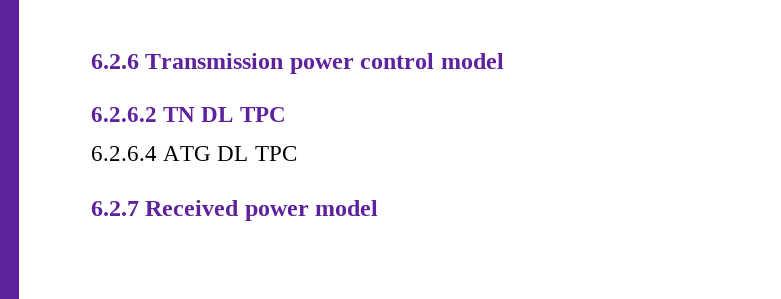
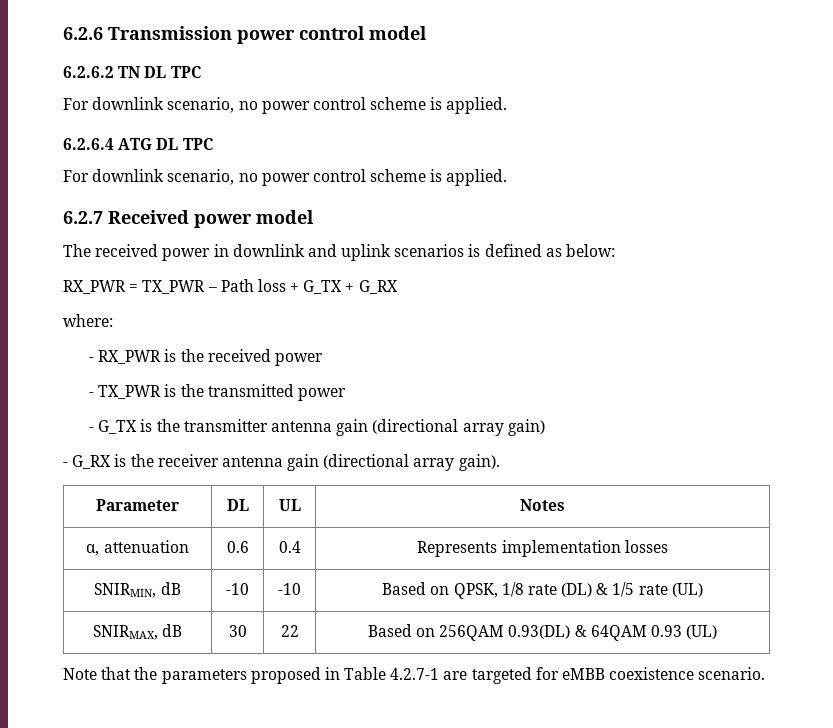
  6.2.6.2 TN DL TPC
+ For downlink scenario, no power control scheme is applied.
  6.2.6.4 ATG DL TPC
+ For downlink scenario, no power control scheme is applied.
  6.2.7 Received power model
+ The received power in downlink and uplink scenarios is defined as below:
+ RX_PWR = TX_PWR – Path loss + G_TX + G_RX
+ where:
+ - RX_PWR is the received power
+ - TX_PWR is the transmitted power
+ - G_TX is the transmitter antenna gain (directional array gain)
+ - G_RX is the receiver antenna gain (directional array gain).
+ Parameter | DL | UL | Notes
+ α, attenuation | 0.6 | 0.4 | Represents implementation losses
+ SNIRMIN, dB | -10 | -10 | Based on QPSK, 1/8 rate (DL) & 1/5 rate (UL)
+ SNIRMAX, dB | 30 | 22 | Based on 256QAM 0.93(DL) & 64QAM 0.93 (UL)
+ Note that the parameters proposed in Table 4.2.7-1 are targeted for eMBB coexistence scenario.

